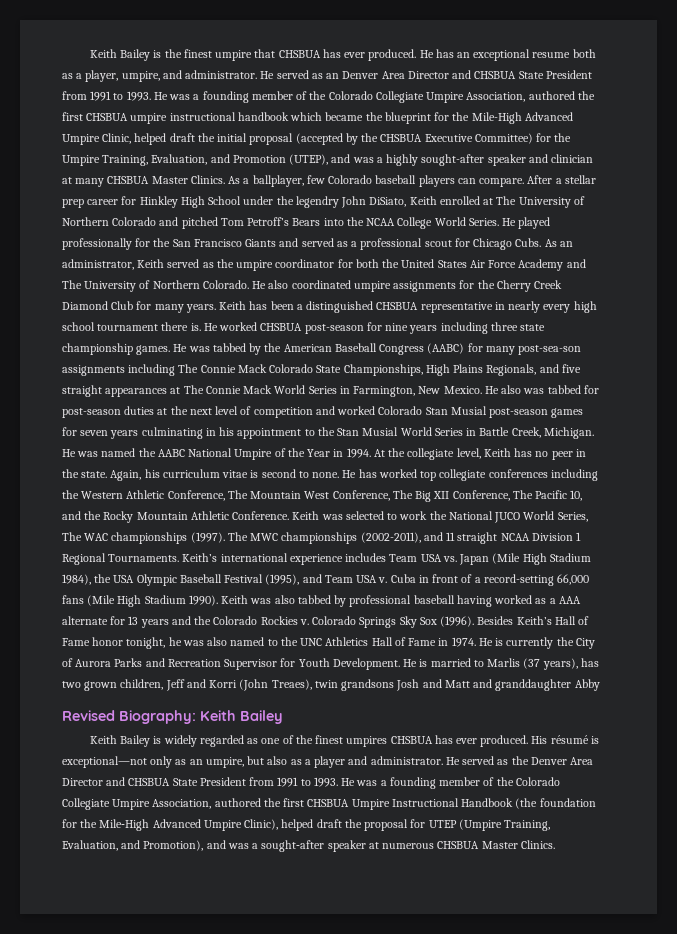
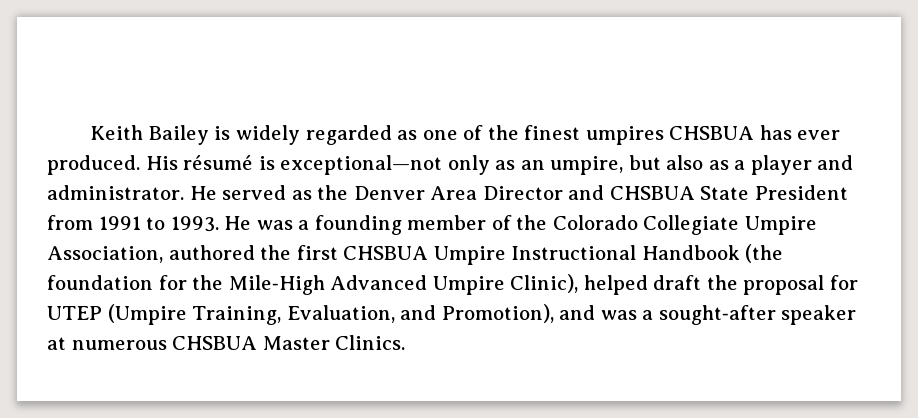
- Keith Bailey is the finest umpire that CHSBUA has ever produced. He has an exceptional resume both as a player, umpire, and administrator. He served as an Denver Area Director and CHSBUA State President from 1991 to 1993. He was a founding member of the Colorado Collegiate Umpire Association, authored the first CHSBUA umpire instructional handbook which became the blueprint for the Mile-High Advanced Umpire Clinic, helped draft the initial proposal (accepted by the CHSBUA Executive Committee) for the Umpire Training, Evaluation, and Promotion (UTEP), and was a highly sought-after speaker and clinician at many CHSBUA Master Clinics. As a ballplayer, few Colorado baseball players can compare. After a stellar prep career for Hinkley High School under the legendry John DiSiato, Keith enrolled at The University of Northern Colorado and pitched Tom Petroff’s Bears into the NCAA College World Series. He played professionally for the San Francisco Giants and served as a professional scout for Chicago Cubs. As an administrator, Keith served as the umpire coordinator for both the United States Air Force Academy and The University of Northern Colorado. He also coordinated umpire assignments for the Cherry Creek Diamond Club for many years. Keith has been a distinguished CHSBUA representative in nearly every high school tournament there is. He worked CHSBUA post-season for nine years including three state championship games. He was tabbed by the American Baseball Congress (AABC) for many post-sea-son assignments including The Connie Mack Colorado State Championships, High Plains Regionals, and five straight appearances at The Connie Mack World Series in Farmington, New Mexico. He also was tabbed for post-season duties at the next level of competition and worked Colorado Stan Musial post-season games for seven years culminating in his appointment to the Stan Musial World Series in Battle Creek, Michigan. He was named the AABC National Umpire of the Year in 1994. At the collegiate level, Keith has no peer in the state. Again, his curriculum vitae is second to none. He has worked top collegiate conferences including the Western Athletic Conference, The Mountain West Conference, The Big XII Conference, The Pacific 10, and the Rocky Mountain Athletic Conference. Keith was selected to work the National JUCO World Series, The WAC championships (1997). The MWC championships (2002-2011), and 11 straight NCAA Division 1 Regional Tournaments. Keith’s international experience includes Team USA vs. Japan (Mile High Stadium 1984), the USA Olympic Baseball Festival (1995), and Team USA v. Cuba in front of a record-setting 66,000 fans (Mile High Stadium 1990). Keith was also tabbed by professional baseball having worked as a AAA alternate for 13 years and the Colorado Rockies v. Colorado Springs Sky Sox (1996). Besides Keith’s Hall of Fame honor tonight, he was also named to the UNC Athletics Hall of Fame in 1974. He is currently the City of Aurora Parks and Recreation Supervisor for Youth Development. He is married to Marlis (37 years), has two grown children, Jeff and Korri (John Treaes), twin grandsons Josh and Matt and granddaughter Abby
- Revised Biography: Keith Bailey

